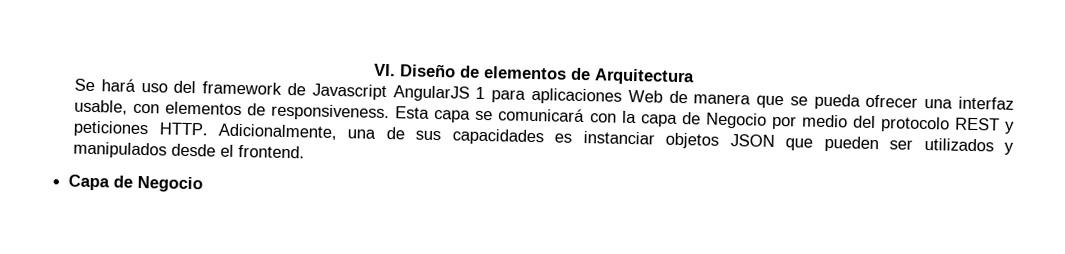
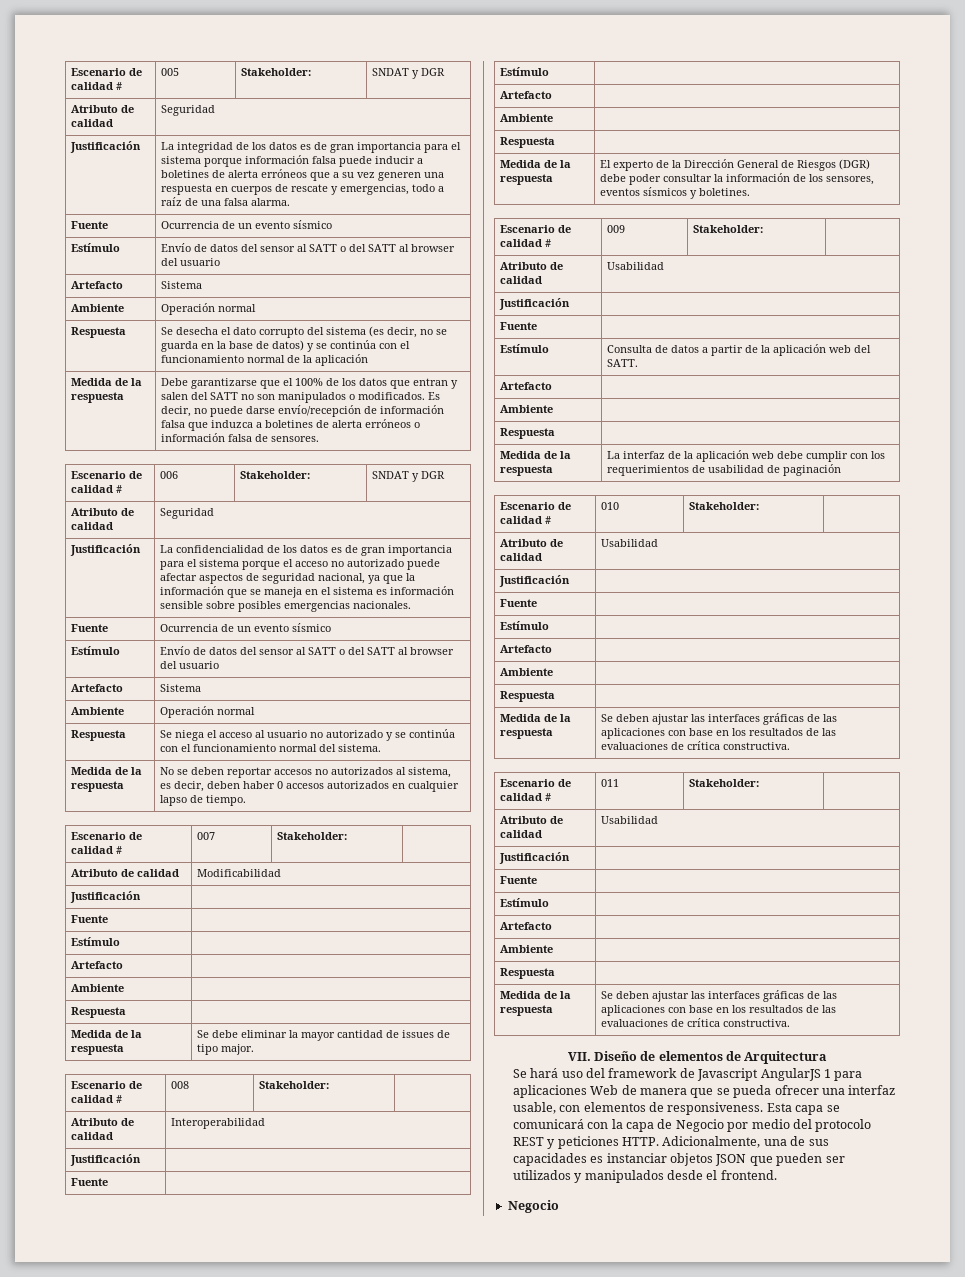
- VI. Diseño de elementos de Arquitectura
+ Escenario de calidad # | 005 | Stakeholder: | SNDAT y DGR
+ Atributo de calidad | Seguridad
+ Justificación | La integridad de los datos es de gran importancia para el sistema porque información falsa puede inducir a boletines de alerta erróneos que a su vez generen una respuesta en cuerpos de rescate y emergencias, todo a raíz de una falsa alarma.
+ Fuente | Ocurrencia de un evento sísmico
+ Estímulo | Envío de datos del sensor al SATT o del SATT al browser del usuario
+ Artefacto | Sistema
+ Ambiente | Operación normal
+ Respuesta | Se desecha el dato corrupto del sistema (es decir, no se guarda en la base de datos) y se continúa con el funcionamiento normal de la aplicación
+ Medida de la respuesta | Debe garantizarse que el 100% de los datos que entran y salen del SATT no son manipulados o modificados. Es decir, no puede darse envío/recepción de información falsa que induzca a boletines de alerta erróneos o información falsa de sensores.
+ Escenario de calidad # | 006 | Stakeholder: | SNDAT y DGR
+ Atributo de calidad | Seguridad
+ Justificación | La confidencialidad de los datos es de gran importancia para el sistema porque el acceso no autorizado puede afectar aspectos de seguridad nacional, ya que la información que se maneja en el sistema es información sensible sobre posibles emergencias nacionales.
+ Fuente | Ocurrencia de un evento sísmico
+ Estímulo | Envío de datos del sensor al SATT o del SATT al browser del usuario
+ Artefacto | Sistema
+ Ambiente | Operación normal
+ Respuesta | Se niega el acceso al usuario no autorizado y se continúa con el funcionamiento normal del sistema.
+ Medida de la respuesta | No se deben reportar accesos no autorizados al sistema, es decir, deben haber 0 accesos autorizados en cualquier lapso de tiempo.
+ Escenario de calidad # | 007 | Stakeholder: |
+ Atributo de calidad | Modificabilidad
+ Justificación |
+ Fuente |
+ Estímulo |
+ Artefacto |
+ Ambiente |
+ Respuesta |
+ Medida de la respuesta | Se debe eliminar la mayor cantidad de issues de tipo major.
+ Escenario de calidad # | 008 | Stakeholder: |
+ Atributo de calidad | Interoperabilidad
+ Justificación |
+ Fuente |
+ Estímulo |
+ Artefacto |
+ Ambiente |
+ Respuesta |
+ Medida de la respuesta | El experto de la Dirección General de Riesgos (DGR) debe poder consultar la información de los sensores, eventos sísmicos y boletines.
+ Escenario de calidad # | 009 | Stakeholder: |
+ Atributo de calidad | Usabilidad
+ Justificación |
+ Fuente |
+ Estímulo | Consulta de datos a partir de la aplicación web del SATT.
+ Artefacto |
+ Ambiente |
+ Respuesta |
+ Medida de la respuesta | La interfaz de la aplicación web debe cumplir con los requerimientos de usabilidad de paginación
+ Escenario de calidad # | 010 | Stakeholder: |
+ Atributo de calidad | Usabilidad
+ Justificación |
+ Fuente |
+ Estímulo |
+ Artefacto |
+ Ambiente |
+ Respuesta |
+ Medida de la respuesta | Se deben ajustar las interfaces gráficas de las aplicaciones con base en los resultados de las evaluaciones de crítica constructiva.
+ Escenario de calidad # | 011 | Stakeholder: |
+ Atributo de calidad | Usabilidad
+ Justificación |
+ Fuente |
+ Estímulo |
+ Artefacto |
+ Ambiente |
+ Respuesta |
+ Medida de la respuesta | Se deben ajustar las interfaces gráficas de las aplicaciones con base en los resultados de las evaluaciones de crítica constructiva.
+ VII. Diseño de elementos de Arquitectura
  Adicionalmente, una de sus capacidades es instanciar objetos JSON que pueden ser utilizados y manipulados desde el frontend.
- Capa de Negocio
+ Negocio

